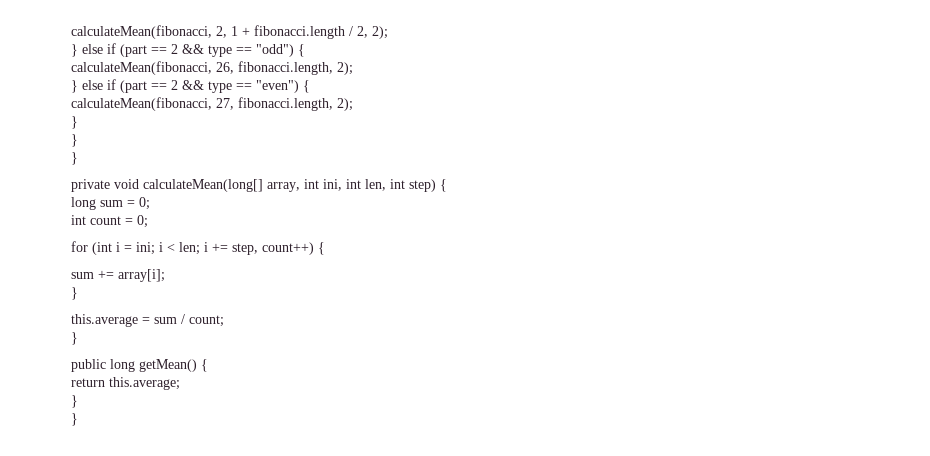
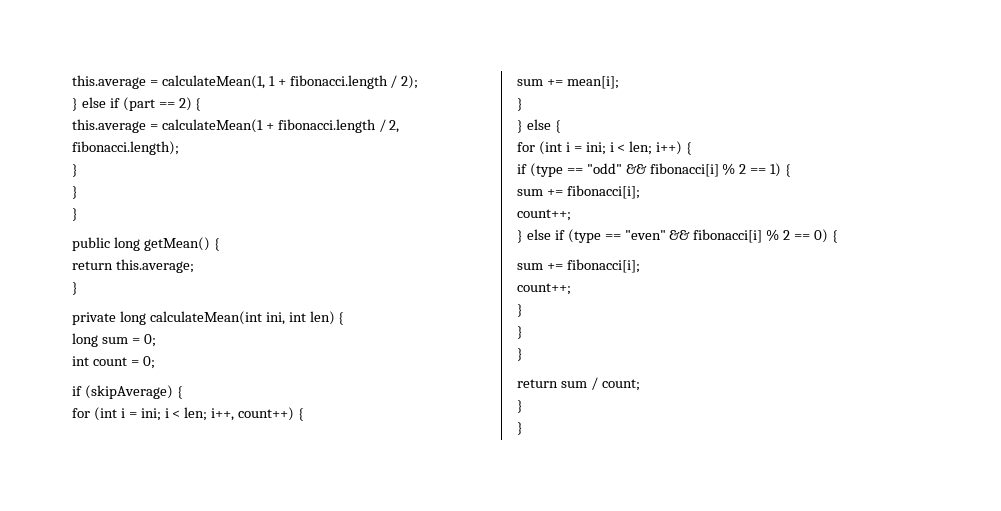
- calculateMean(fibonacci, 2, 1 + fibonacci.length / 2, 2);
- } else if (part == 2 && type == "odd") {
- calculateMean(fibonacci, 26, fibonacci.length, 2);
- } else if (part == 2 && type == "even") {
- calculateMean(fibonacci, 27, fibonacci.length, 2);
+ this.average = calculateMean(1, 1 + fibonacci.length / 2);
+ } else if (part == 2) {
+ this.average = calculateMean(1 + fibonacci.length / 2, fibonacci.length);
  }
  }
- }
- private void calculateMean(long[] array, int ini, int len, int step) {
- long sum = 0;
- int count = 0;
- for (int i = ini; i < len; i += step, count++) {
- sum += array[i];
- }
- this.average = sum / count;
+ private long calculateMean(int ini, int len) {
+ long sum = 0;
+ int count = 0;
+ if (skipAverage) {
+ for (int i = ini; i < len; i++, count++) {
+ sum += mean[i];
+ }
+ } else {
+ for (int i = ini; i < len; i++) {
+ if (type == "odd" && fibonacci[i] % 2 == 1) {
+ sum += fibonacci[i];
+ count++;
+ } else if (type == "even" && fibonacci[i] % 2 == 0) {
+ sum += fibonacci[i];
+ count++;
+ }
+ }
+ }
+ return sum / count;
+ }

